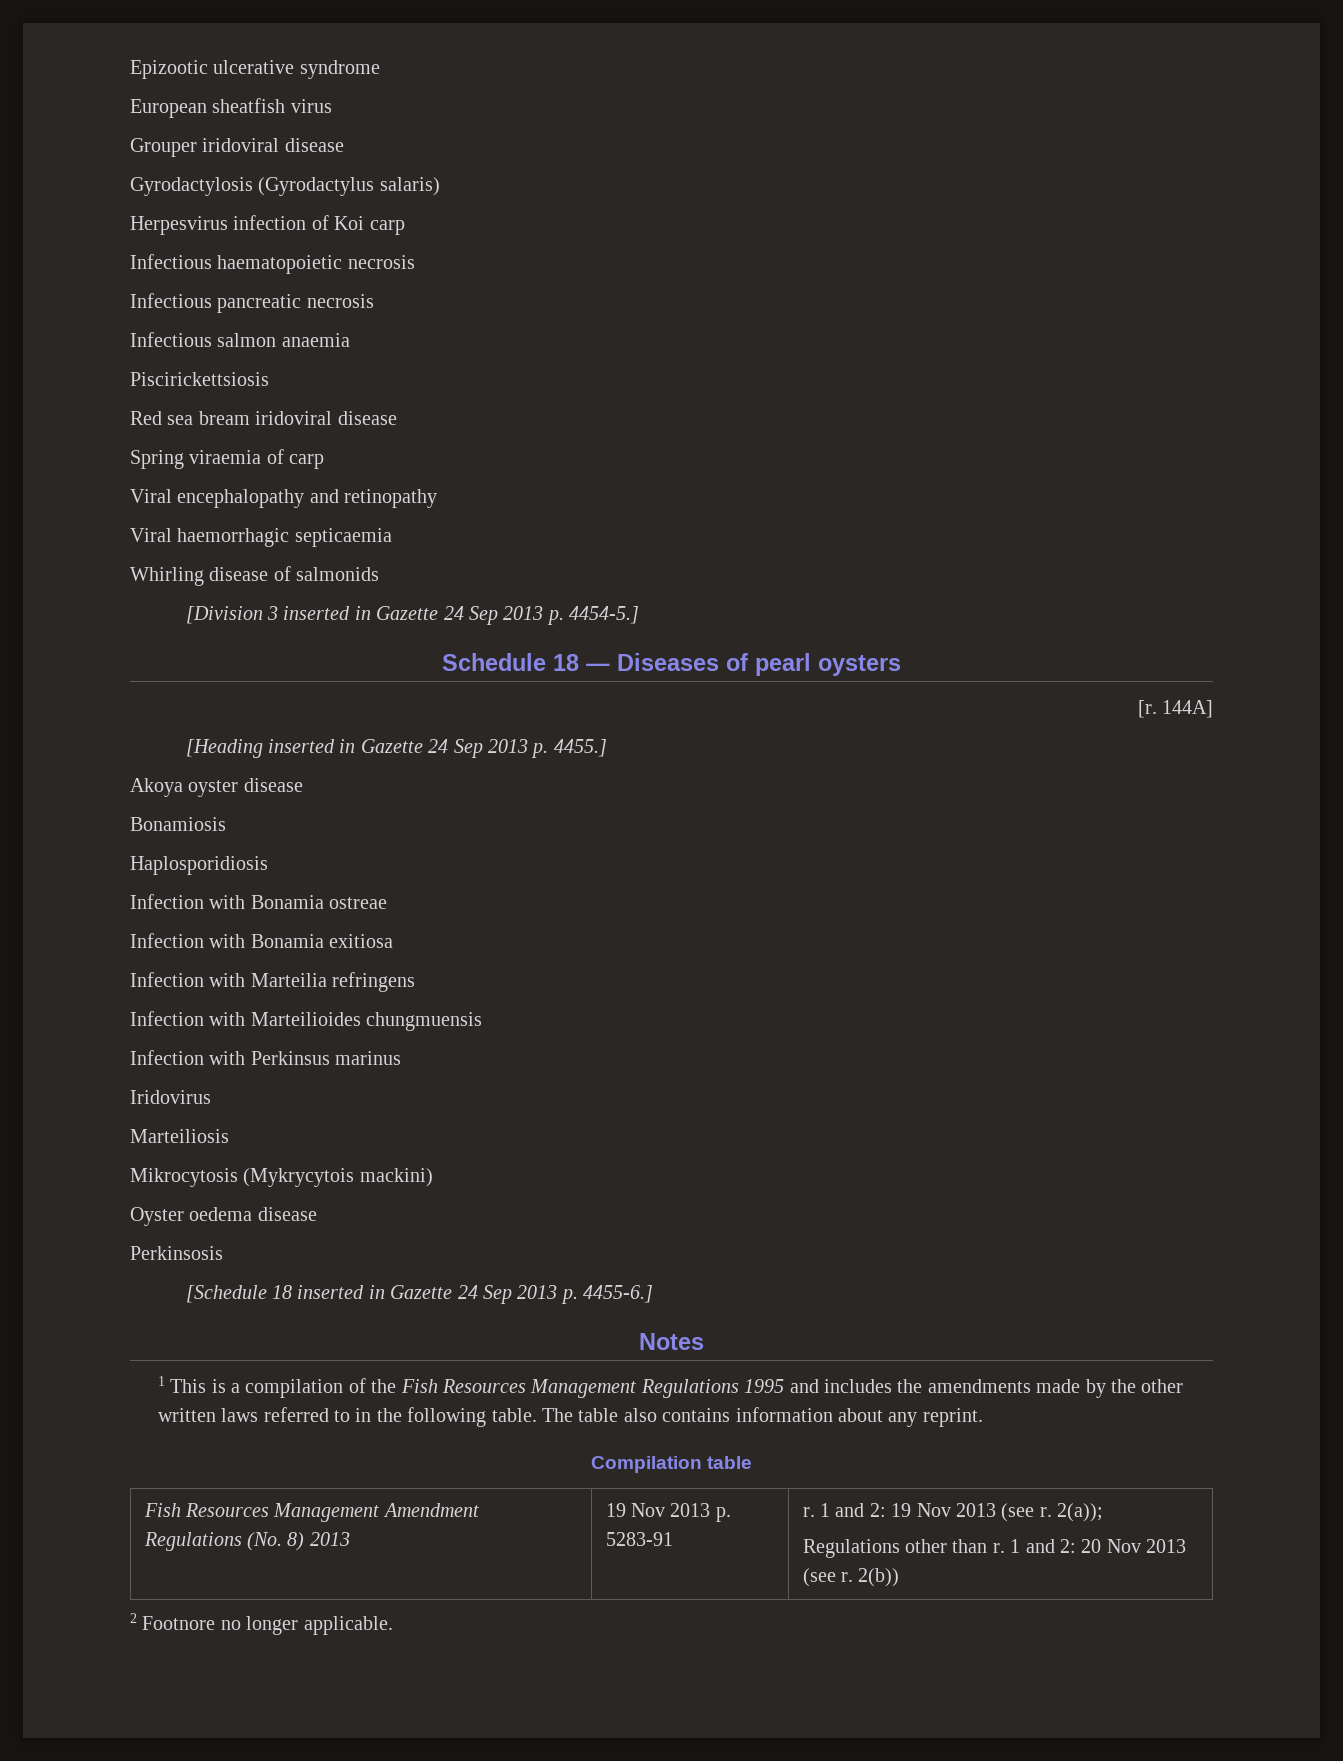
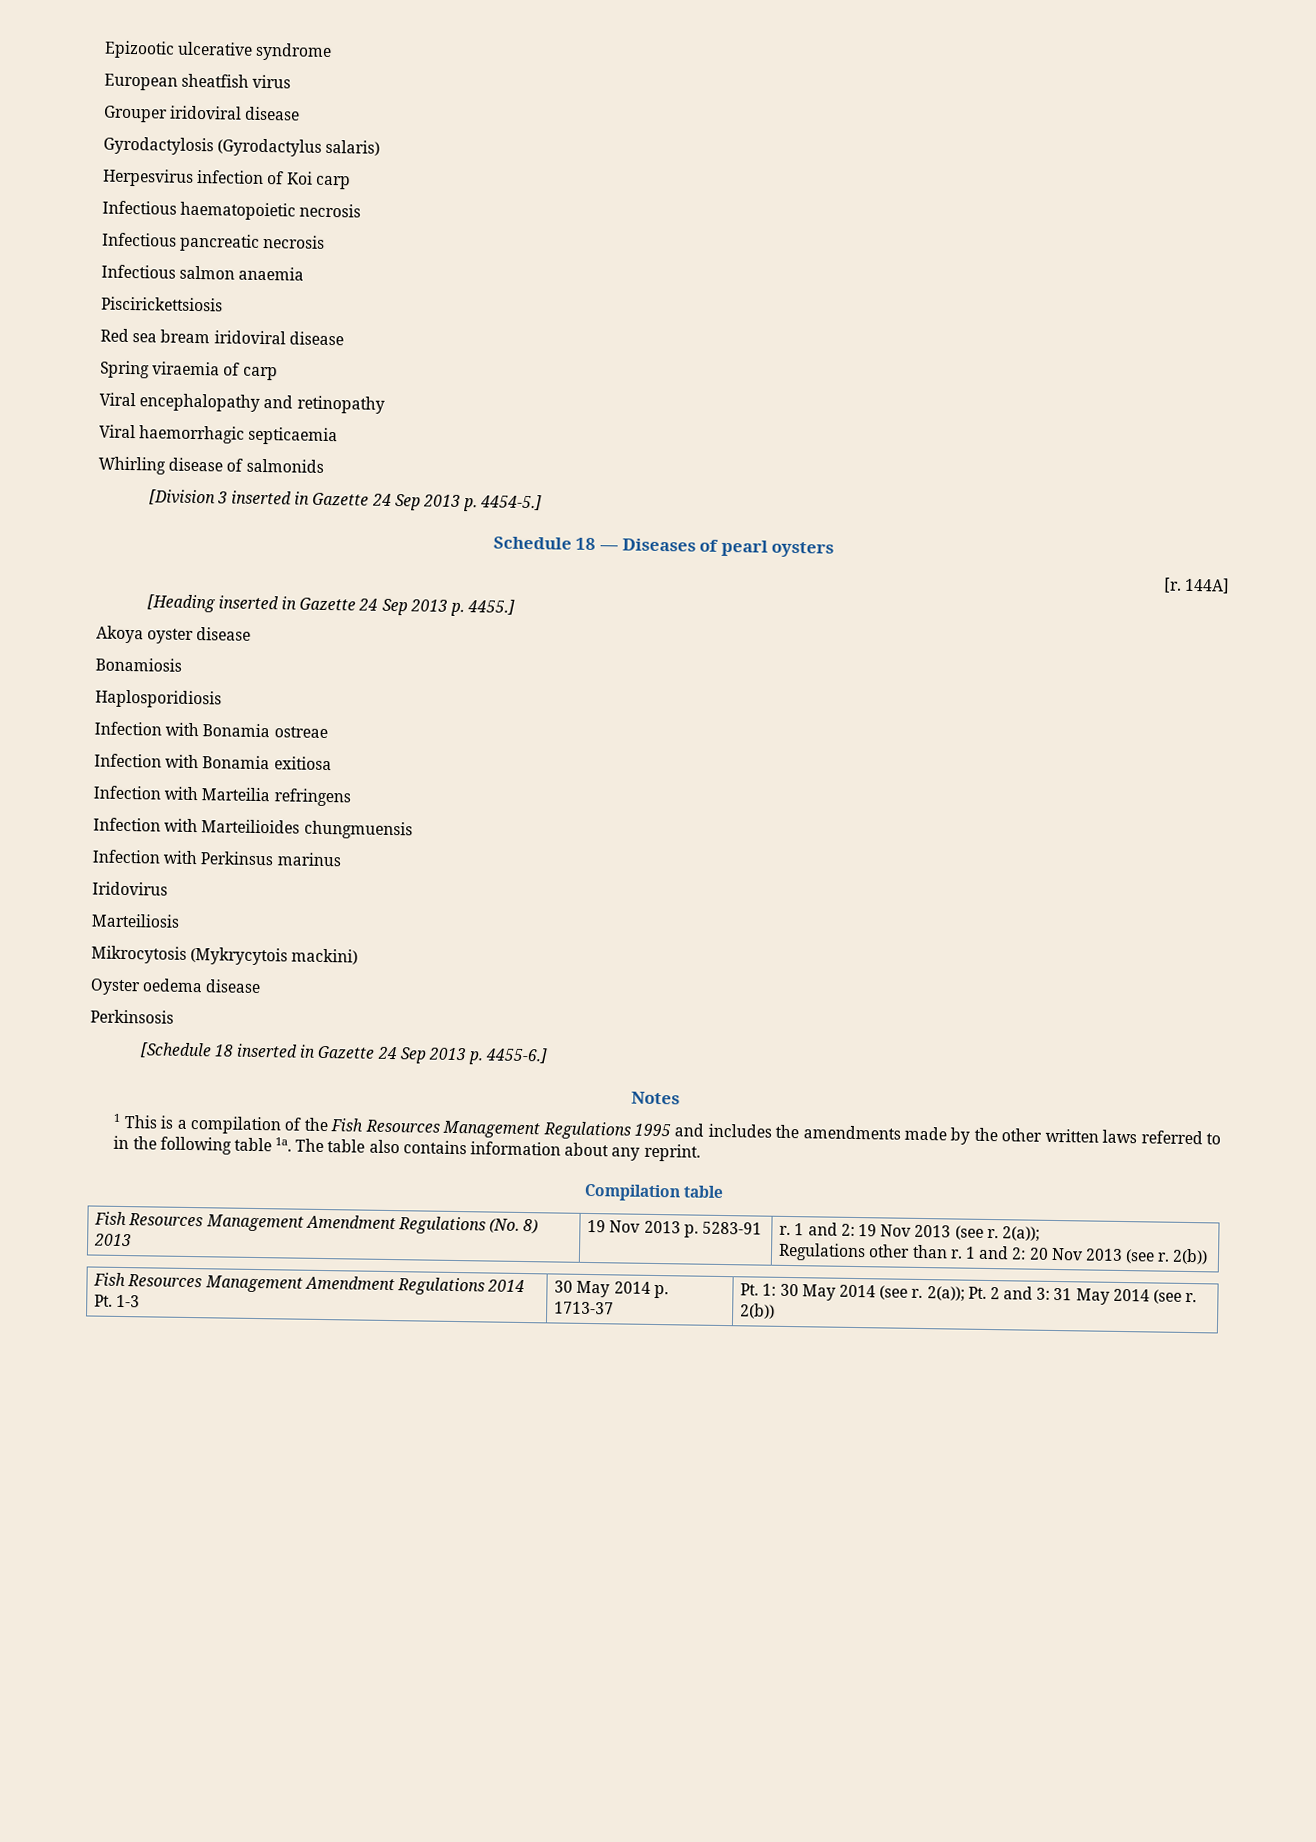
- 1 This is a compilation of the Fish Resources Management Regulations 1995 and includes the amendments made by the other written laws referred to in the following table.
+ 1 This is a compilation of the Fish Resources Management Regulations 1995 and includes the amendments made by the other written laws referred to in the following table 1a.
- 2 Footnore no longer applicable.
+ Fish Resources Management Amendment Regulations 2014 Pt. 1-3 | 30 May 2014 p. 1713-37 | Pt. 1: 30 May 2014 (see r. 2(a)); Pt. 2 and 3: 31 May 2014 (see r. 2(b))

